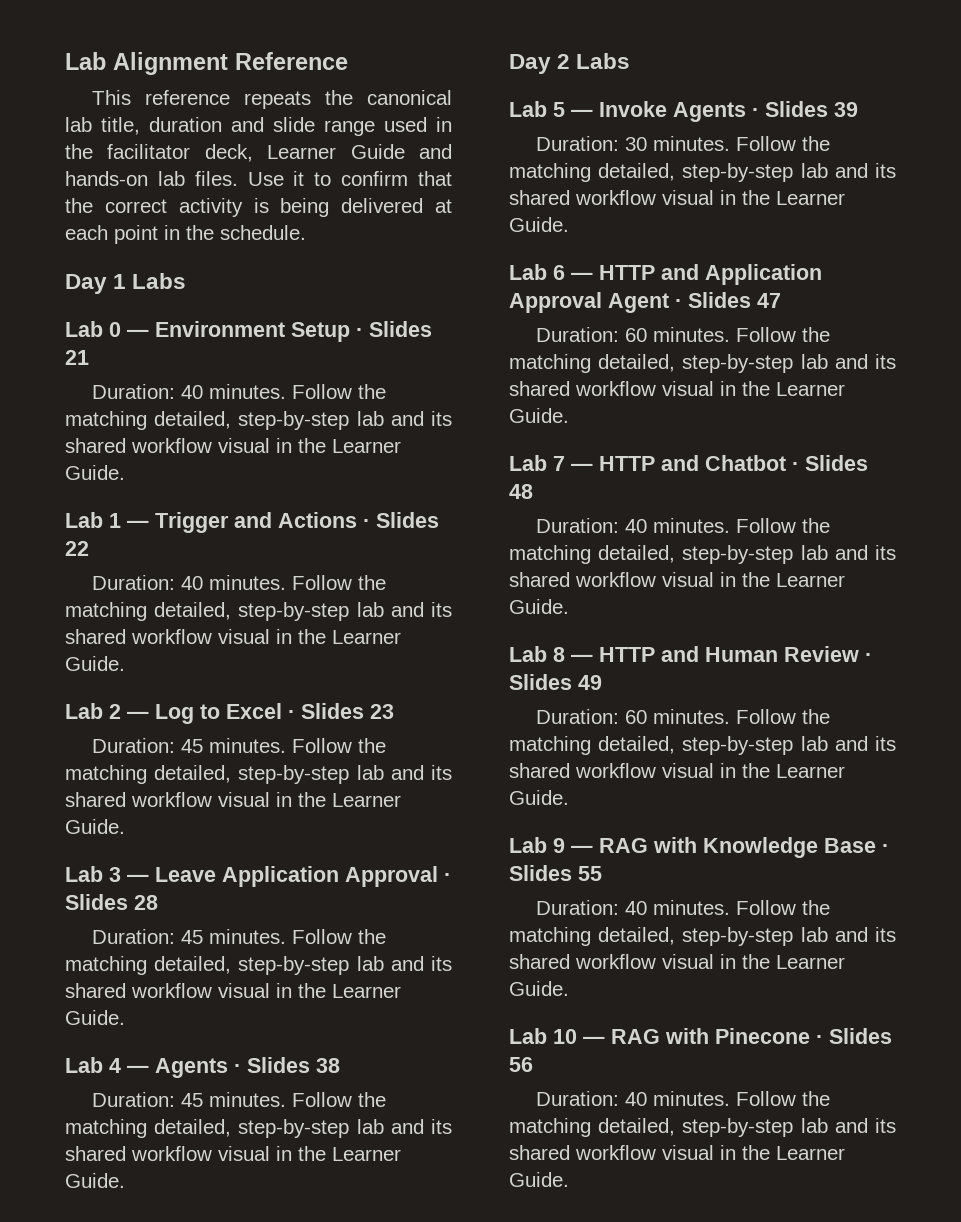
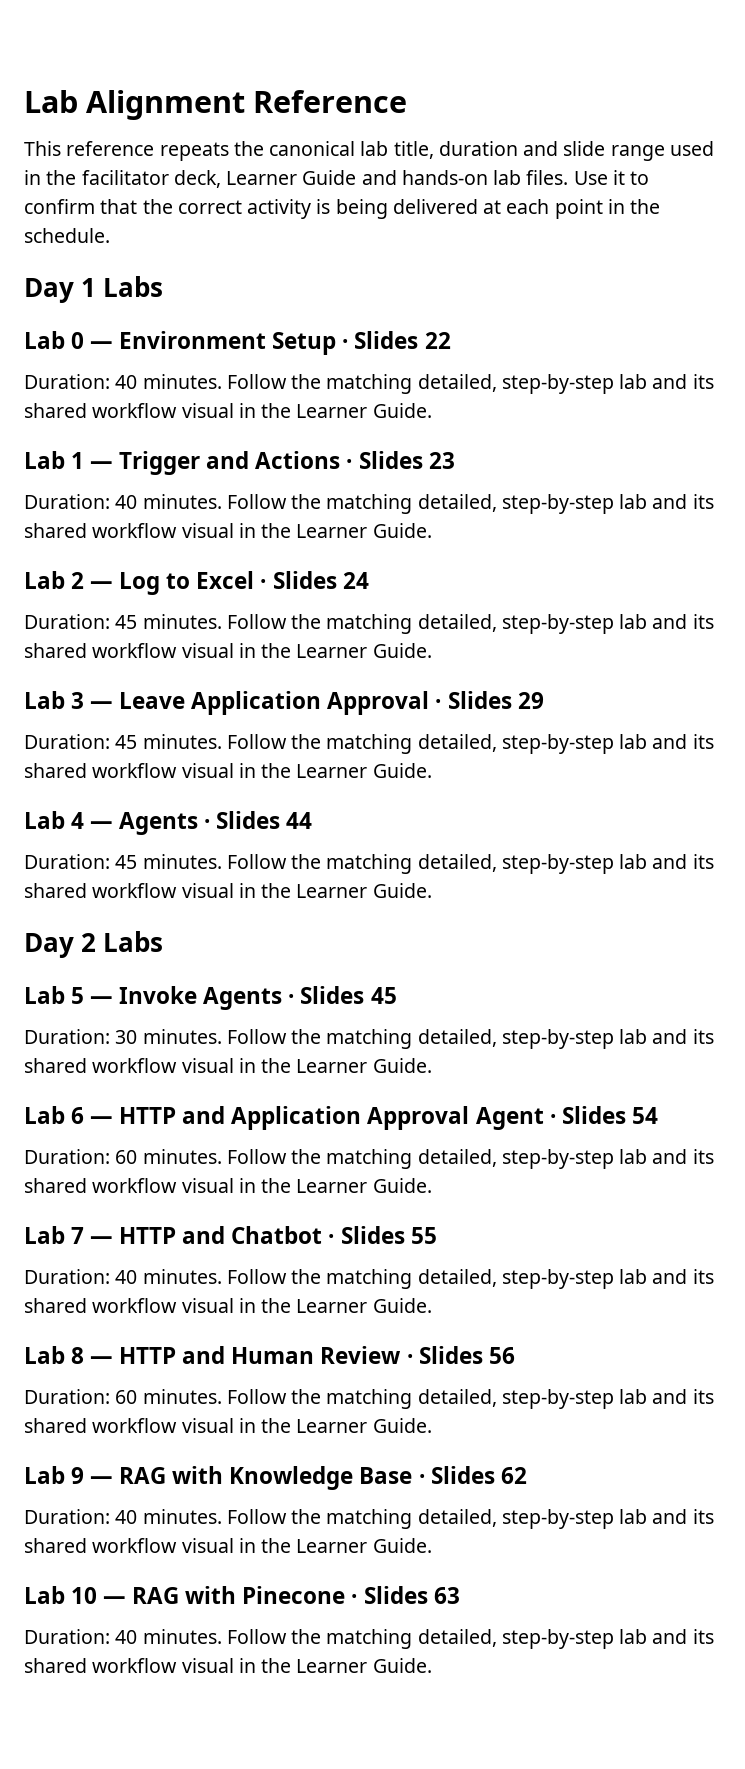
- Lab 0 — Environment Setup · Slides 21
+ Lab 0 — Environment Setup · Slides 22
- Lab 1 — Trigger and Actions · Slides 22
+ Lab 1 — Trigger and Actions · Slides 23
- Lab 2 — Log to Excel · Slides 23
+ Lab 2 — Log to Excel · Slides 24
- Lab 3 — Leave Application Approval · Slides 28
+ Lab 3 — Leave Application Approval · Slides 29
- Lab 4 — Agents · Slides 38
+ Lab 4 — Agents · Slides 44
- Lab 5 — Invoke Agents · Slides 39
+ Lab 5 — Invoke Agents · Slides 45
- Lab 6 — HTTP and Application Approval Agent · Slides 47
+ Lab 6 — HTTP and Application Approval Agent · Slides 54
- Lab 7 — HTTP and Chatbot · Slides 48
+ Lab 7 — HTTP and Chatbot · Slides 55
- Lab 8 — HTTP and Human Review · Slides 49
+ Lab 8 — HTTP and Human Review · Slides 56
- Lab 9 — RAG with Knowledge Base · Slides 55
+ Lab 9 — RAG with Knowledge Base · Slides 62
- Lab 10 — RAG with Pinecone · Slides 56
+ Lab 10 — RAG with Pinecone · Slides 63

